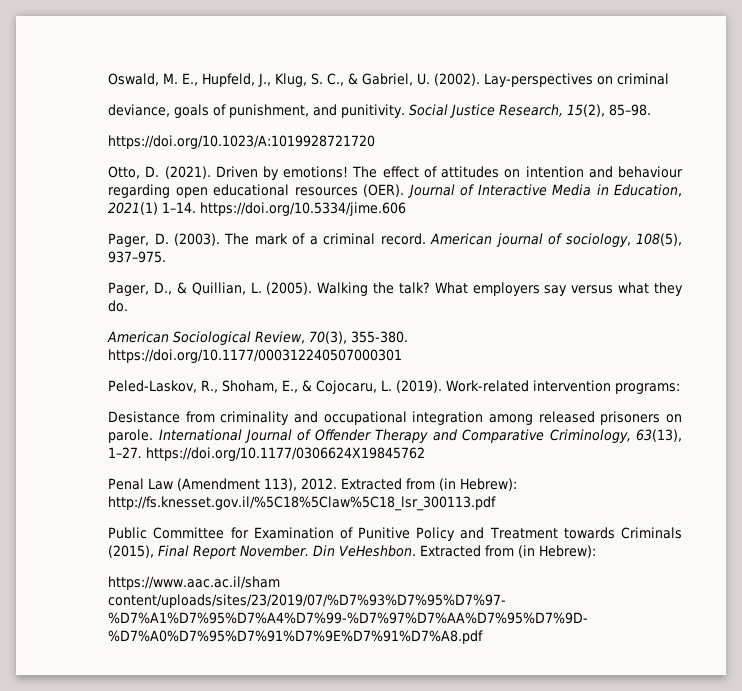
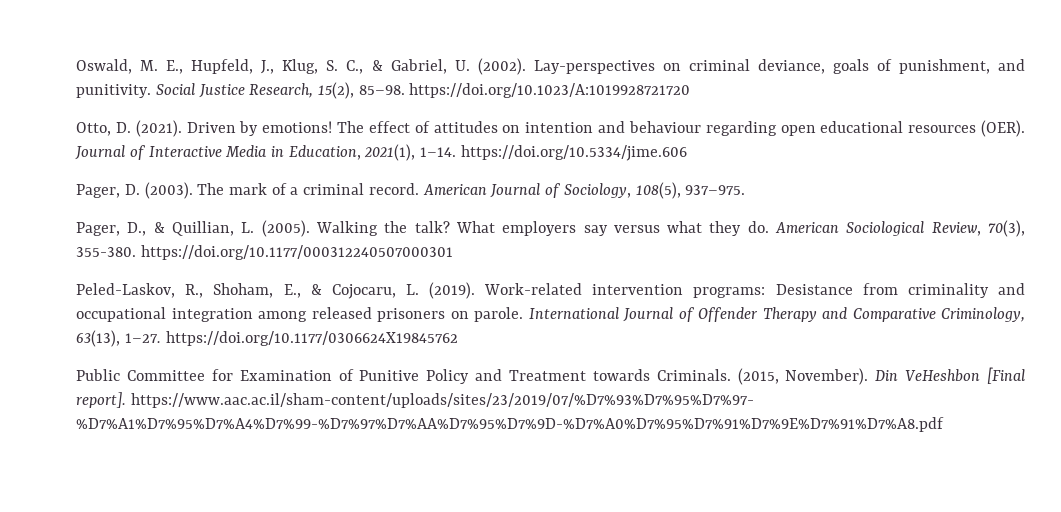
- Lay-perspectives on criminal
- deviance, goals of punishment, and punitivity.
+ Lay-perspectives on criminal deviance, goals of punishment, and punitivity.
- Social Justice Research, 15(2), 85–98.
- https://doi.org/10.1023/A:1019928721720
+ Social Justice Research, 15(2), 85–98. https://doi.org/10.1023/A:1019928721720
- Journal of Interactive Media in Education, 2021(1) 1–14. https://doi.org/10.5334/jime.606
+ Journal of Interactive Media in Education, 2021(1), 1–14. https://doi.org/10.5334/jime.606
- American journal of sociology, 108(5), 937–975.
+ American Journal of Sociology, 108(5), 937–975.
- What employers say versus what they do.
- American Sociological Review, 70(3), 355-380. https://doi.org/10.1177/000312240507000301
+ What employers say versus what they do. American Sociological Review, 70(3), 355-380. https://doi.org/10.1177/000312240507000301
- Work-related intervention programs:
- Desistance from criminality and occupational integration among released prisoners on parole.
+ Work-related intervention programs: Desistance from criminality and occupational integration among released prisoners on parole.
- Penal Law (Amendment 113), 2012. Extracted from (in Hebrew): http://fs.knesset.gov.il/%5C18%5Claw%5C18_lsr_300113.pdf
- Public Committee for Examination of Punitive Policy and Treatment towards Criminals (2015), Final Report November. Din VeHeshbon. Extracted from (in Hebrew):
- https://www.aac.ac.il/sham content/uploads/sites/23/2019/07/%D7%93%D7%95%D7%97- %D7%A1%D7%95%D7%A4%D7%99-%D7%97%D7%AA%D7%95%D7%9D- %D7%A0%D7%95%D7%91%D7%9E%D7%91%D7%A8.pdf
+ Public Committee for Examination of Punitive Policy and Treatment towards Criminals. (2015, November). Din VeHeshbon [Final report]. https://www.aac.ac.il/sham-content/uploads/sites/23/2019/07/%D7%93%D7%95%D7%97- %D7%A1%D7%95%D7%A4%D7%99-%D7%97%D7%AA%D7%95%D7%9D-%D7%A0%D7%95%D7%91%D7%9E%D7%91%D7%A8.pdf

